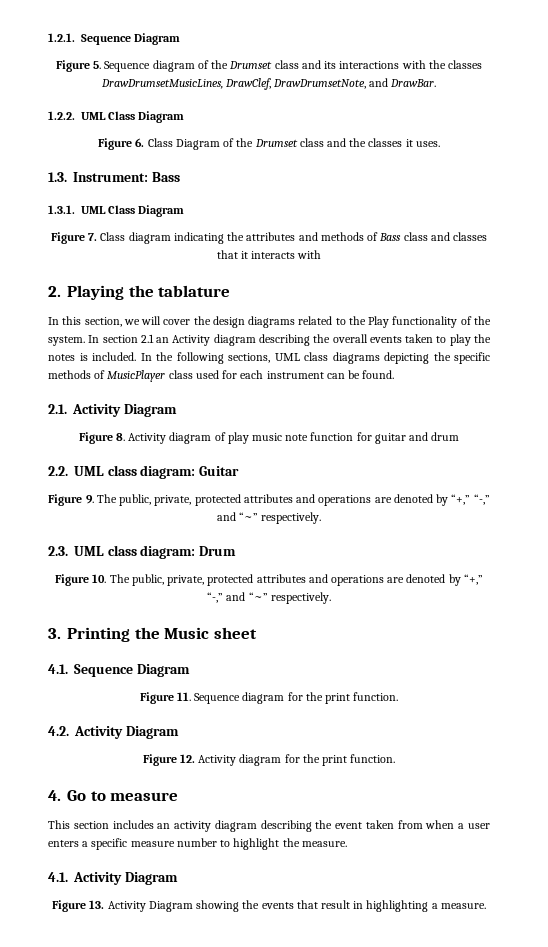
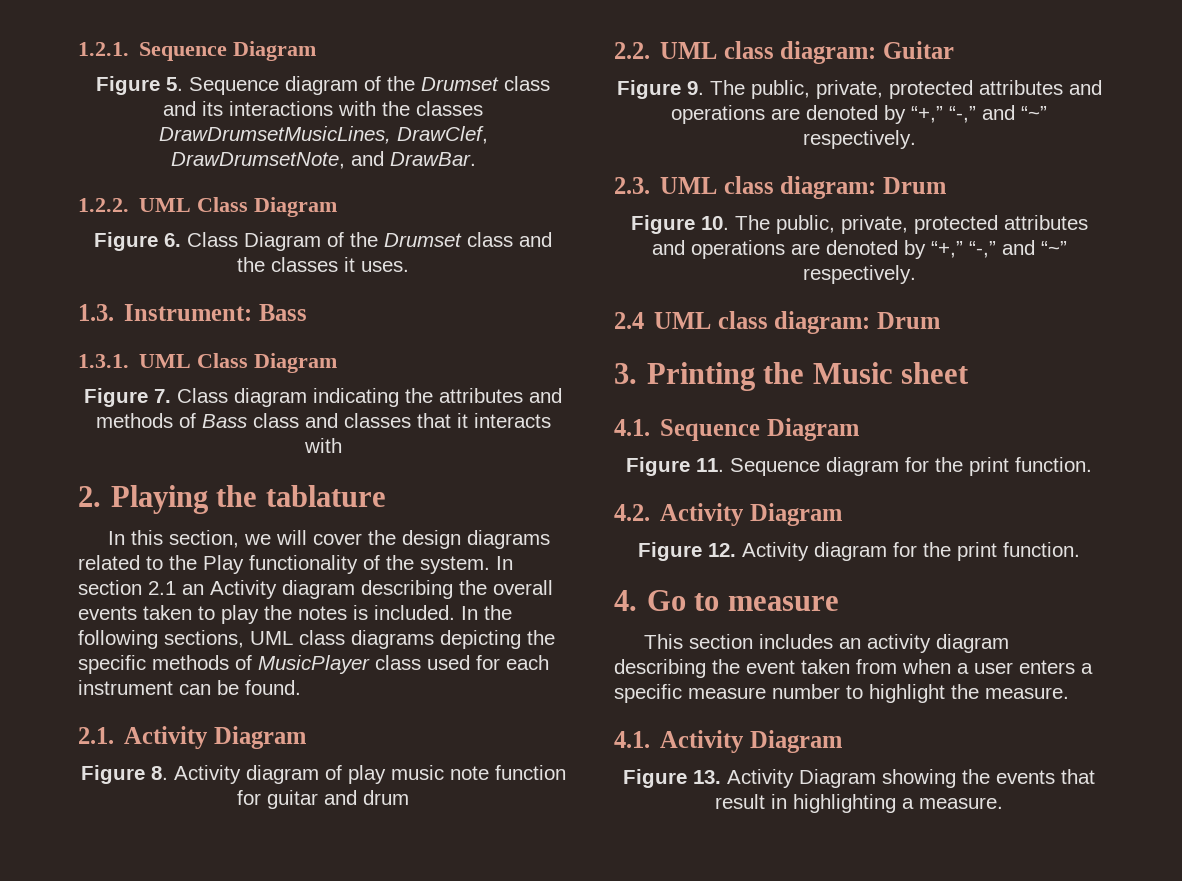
+ 2.4 UML class diagram: Drum

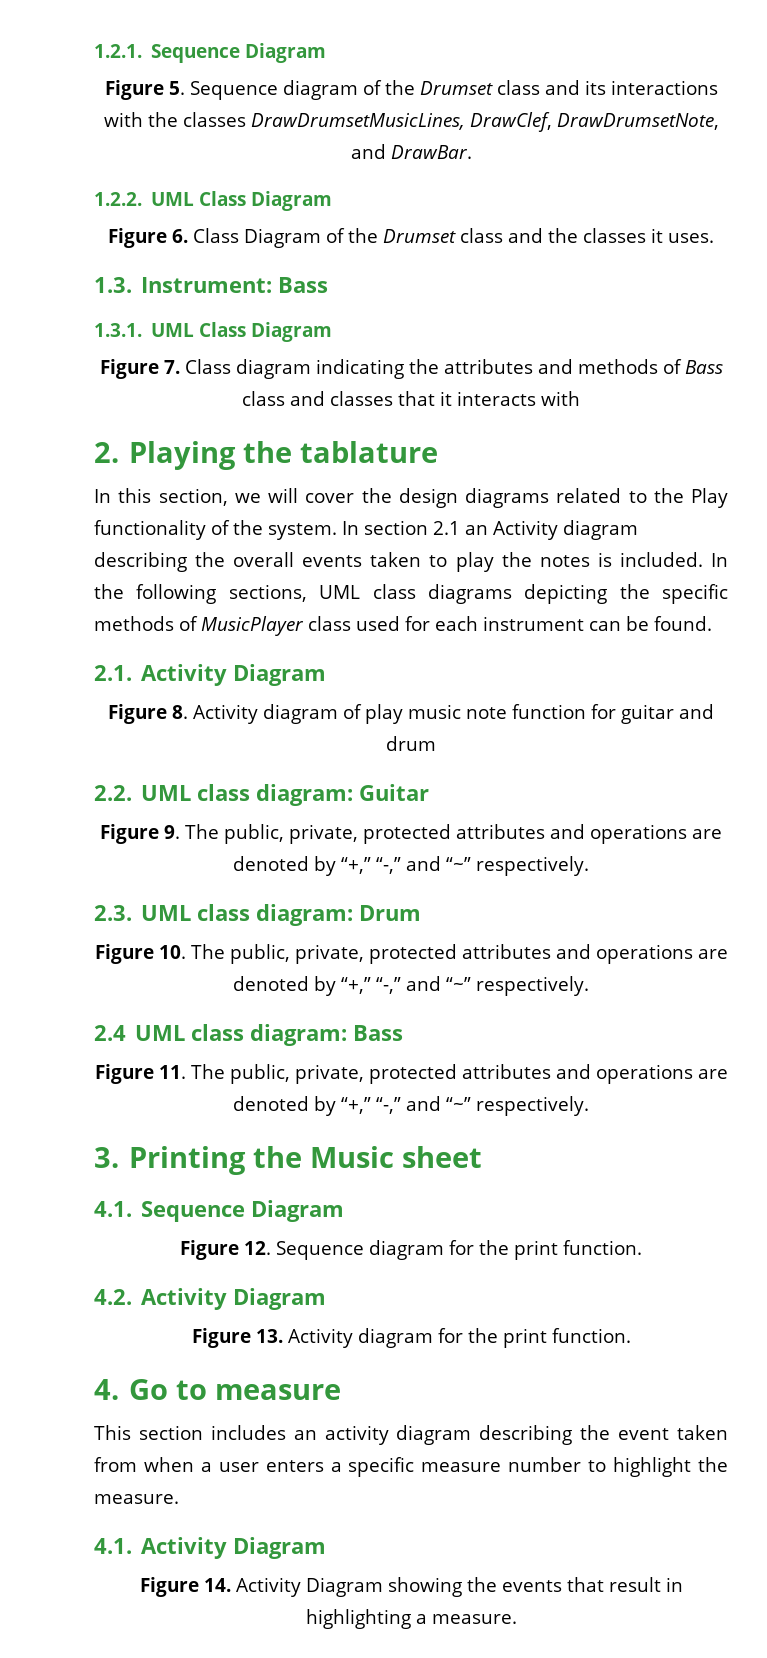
- 2.4 UML class diagram: Drum
+ 2.4 UML class diagram: Bass
+ Figure 11. The public, private, protected attributes and operations are denoted by “+,” “-,” and “~” respectively.
- Figure 11. Sequence diagram for the print function.
+ Figure 12. Sequence diagram for the print function.
- Figure 12. Activity diagram for the print function.
+ Figure 13. Activity diagram for the print function.
- Figure 13. Activity Diagram showing the events that result in highlighting a measure.
+ Figure 14. Activity Diagram showing the events that result in highlighting a measure.

